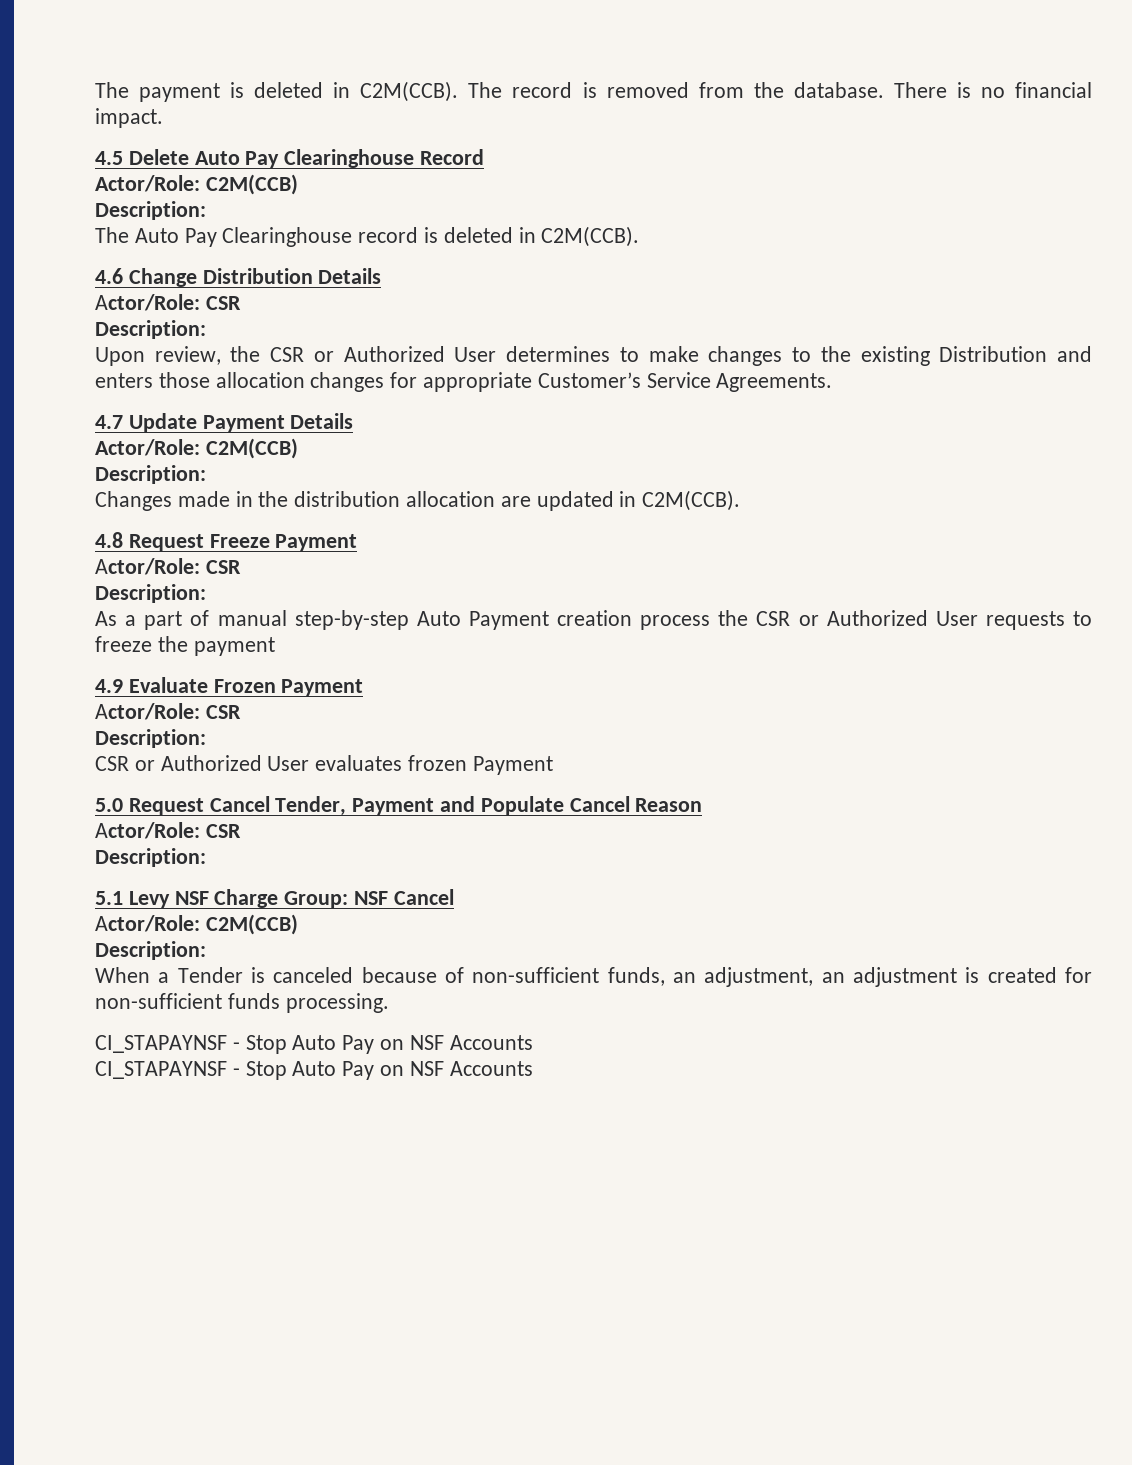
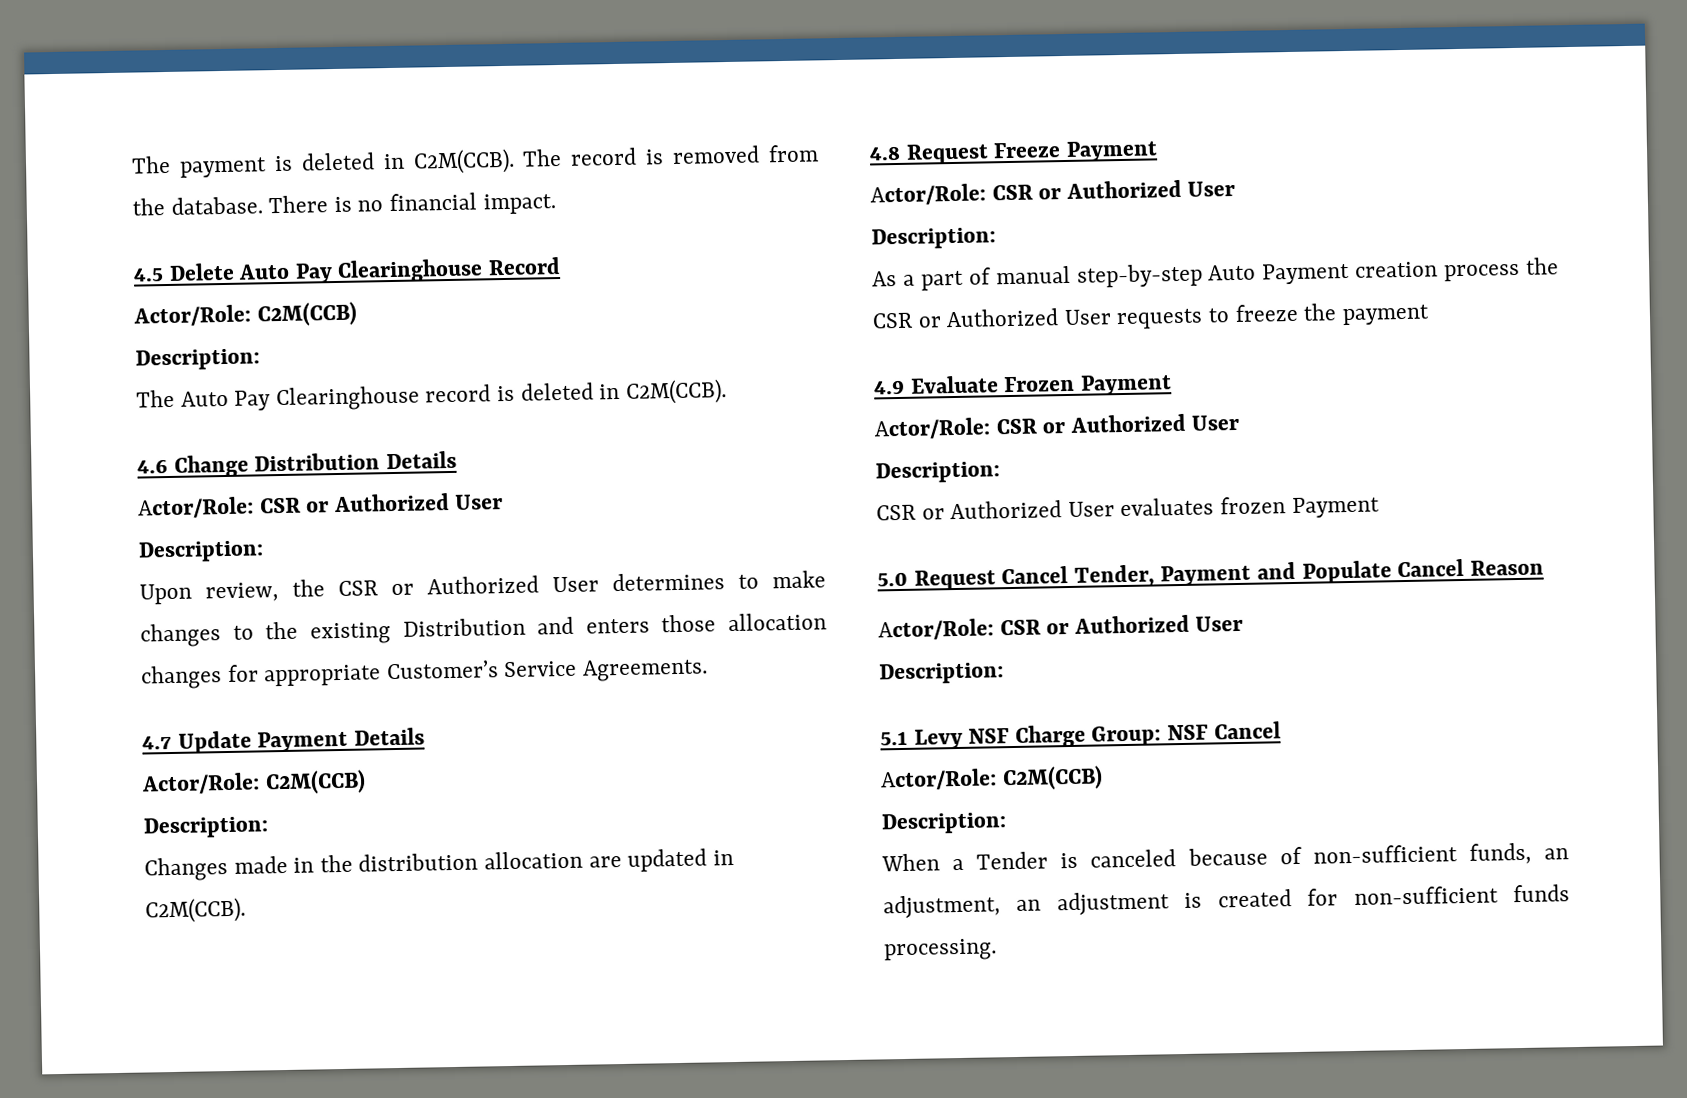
  4.6 Change Distribution Details
- Actor/Role: CSR
+ Actor/Role: CSR or Authorized User
  4.8 Request Freeze Payment
- Actor/Role: CSR
+ Actor/Role: CSR or Authorized User
  4.9 Evaluate Frozen Payment
- Actor/Role: CSR
+ Actor/Role: CSR or Authorized User
  5.0 Request Cancel Tender, Payment and Populate Cancel Reason
- Actor/Role: CSR
+ Actor/Role: CSR or Authorized User
  When a Tender is canceled because of non-sufficient funds, an adjustment, an adjustment is created for non-sufficient funds processing.
- CI_STAPAYNSF - Stop Auto Pay on NSF Accounts
- CI_STAPAYNSF - Stop Auto Pay on NSF Accounts

